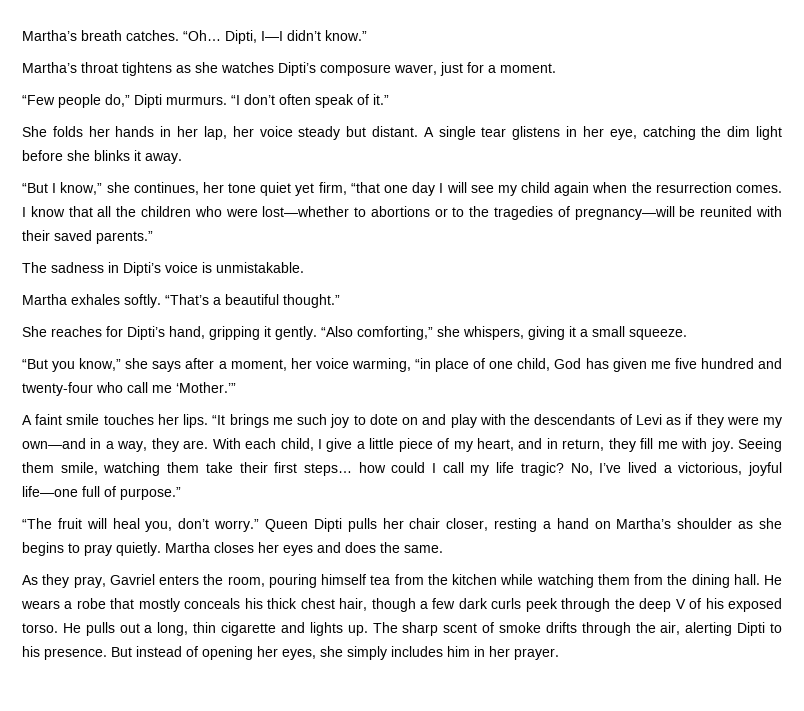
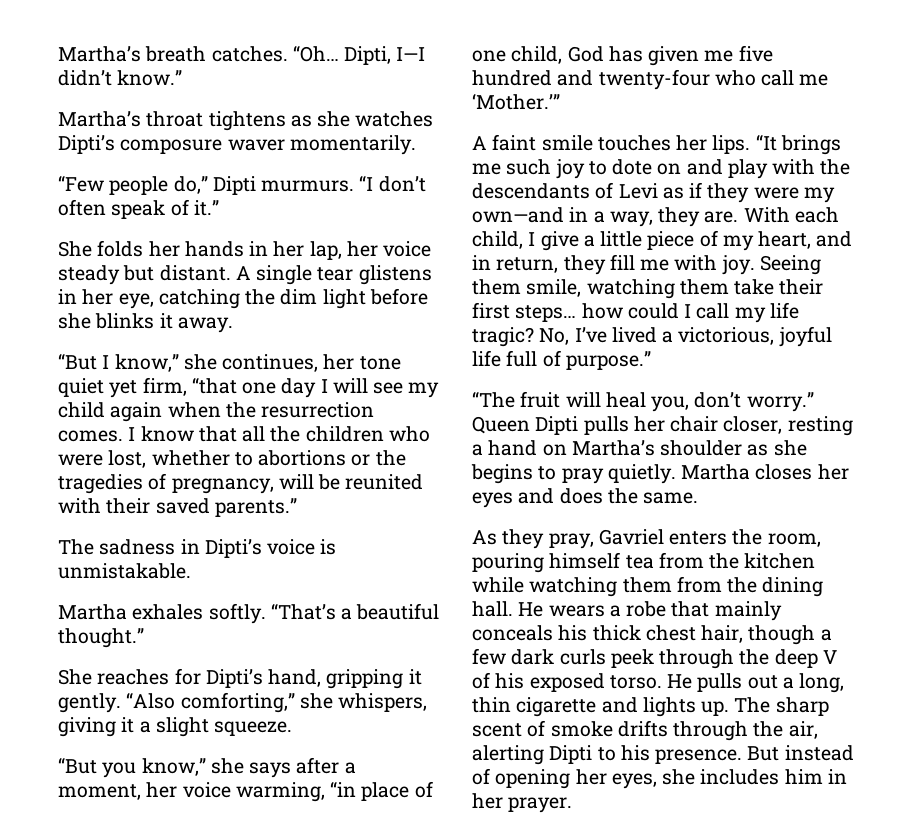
- Martha’s throat tightens as she watches Dipti’s composure waver, just for a moment.
+ Martha’s throat tightens as she watches Dipti’s composure waver momentarily.
- I know that all the children who were lost—whether to abortions or to the tragedies of pregnancy—will be reunited with their saved parents.”
+ I know that all the children who were lost, whether to abortions or the tragedies of pregnancy, will be reunited with their saved parents.”
- “Also comforting,” she whispers, giving it a small squeeze.
+ “Also comforting,” she whispers, giving it a slight squeeze.
- No, I’ve lived a victorious, joyful life—one full of purpose.”
+ No, I’ve lived a victorious, joyful life full of purpose.”
- He wears a robe that mostly conceals his thick chest hair, though a few dark curls peek through the deep V of his exposed torso.
+ He wears a robe that mainly conceals his thick chest hair, though a few dark curls peek through the deep V of his exposed torso.
- But instead of opening her eyes, she simply includes him in her prayer.
+ But instead of opening her eyes, she includes him in her prayer.

